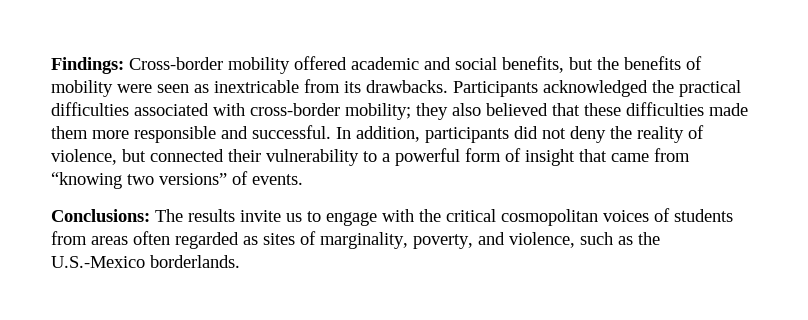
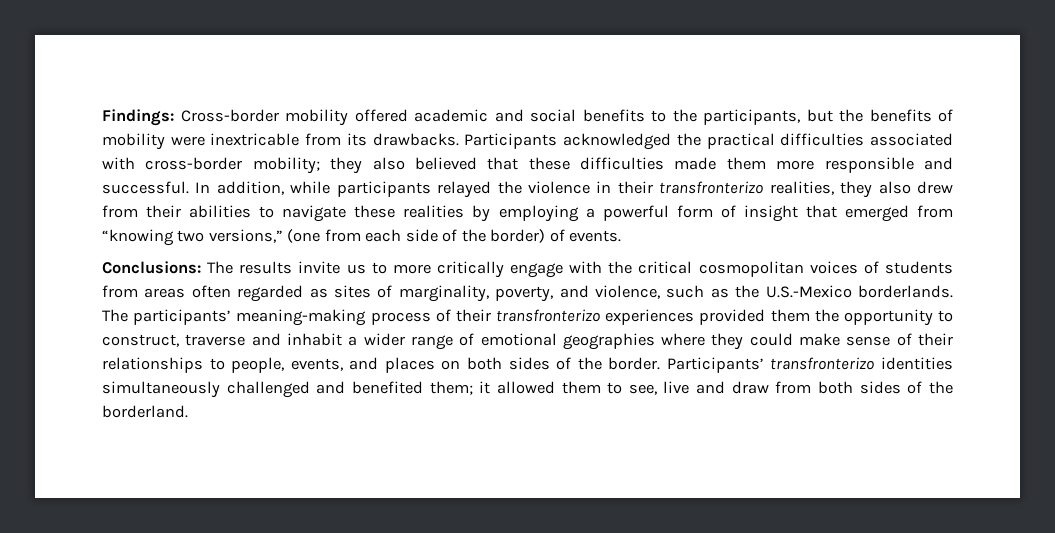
- Findings: Cross-border mobility offered academic and social benefits, but the benefits of mobility were seen as inextricable from its drawbacks.
+ Findings: Cross-border mobility offered academic and social benefits to the participants, but the benefits of mobility were inextricable from its drawbacks.
- In addition, participants did not deny the reality of violence, but connected their vulnerability to a powerful form of insight that came from “knowing two versions” of events.
+ In addition, while participants relayed the violence in their transfronterizo realities, they also drew from their abilities to navigate these realities by employing a powerful form of insight that emerged from “knowing two versions,” (one from each side of the border) of events.
- Conclusions: The results invite us to engage with the critical cosmopolitan voices of students from areas often regarded as sites of marginality, poverty, and violence, such as the U.S.-Mexico borderlands.
+ Conclusions: The results invite us to more critically engage with the critical cosmopolitan voices of students from areas often regarded as sites of marginality, poverty, and violence, such as the U.S.-Mexico borderlands.
+ The participants’ meaning-making process of their transfronterizo experiences provided them the opportunity to construct, traverse and inhabit a wider range of emotional geographies where they could make sense of their relationships to people, events, and places on both sides of the border. Participants’ transfronterizo identities simultaneously challenged and benefited them; it allowed them to see, live and draw from both sides of the borderland.

